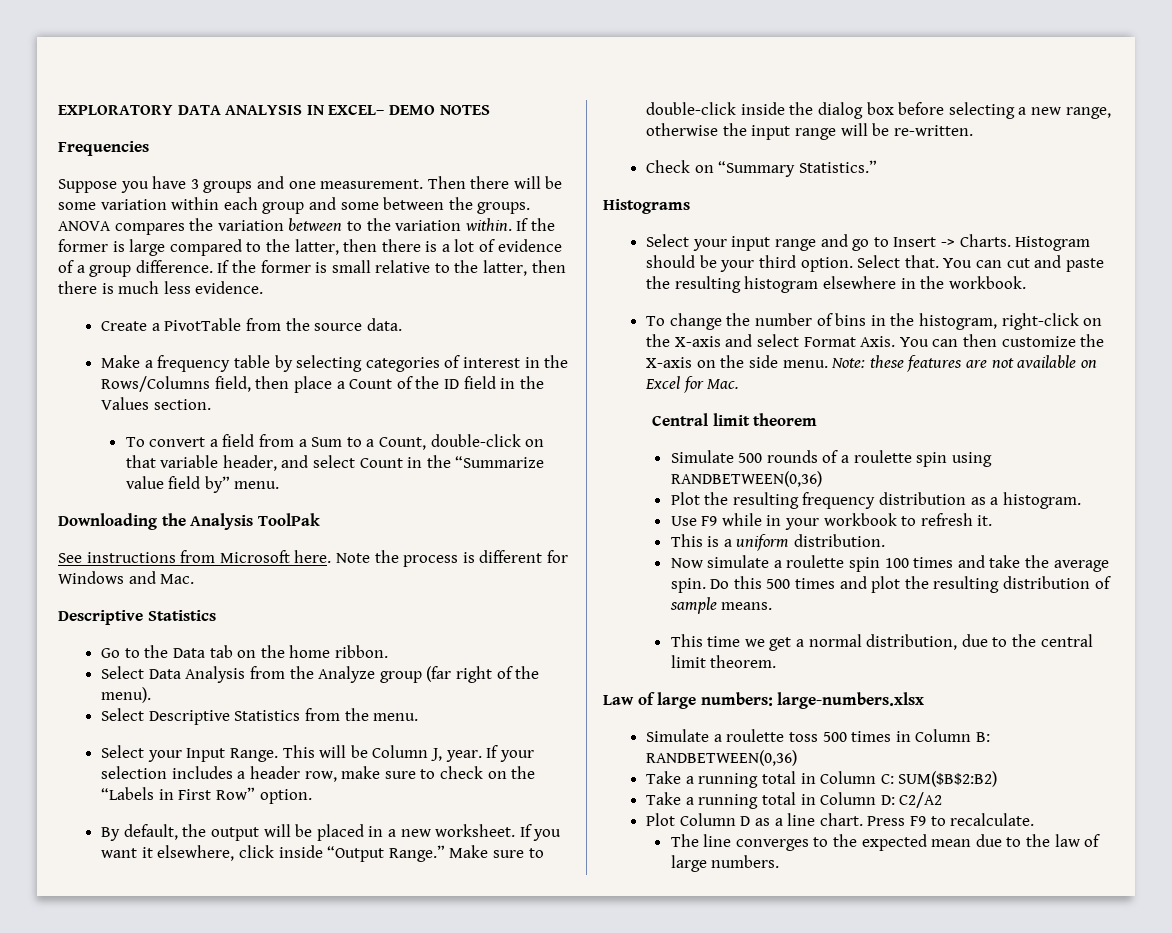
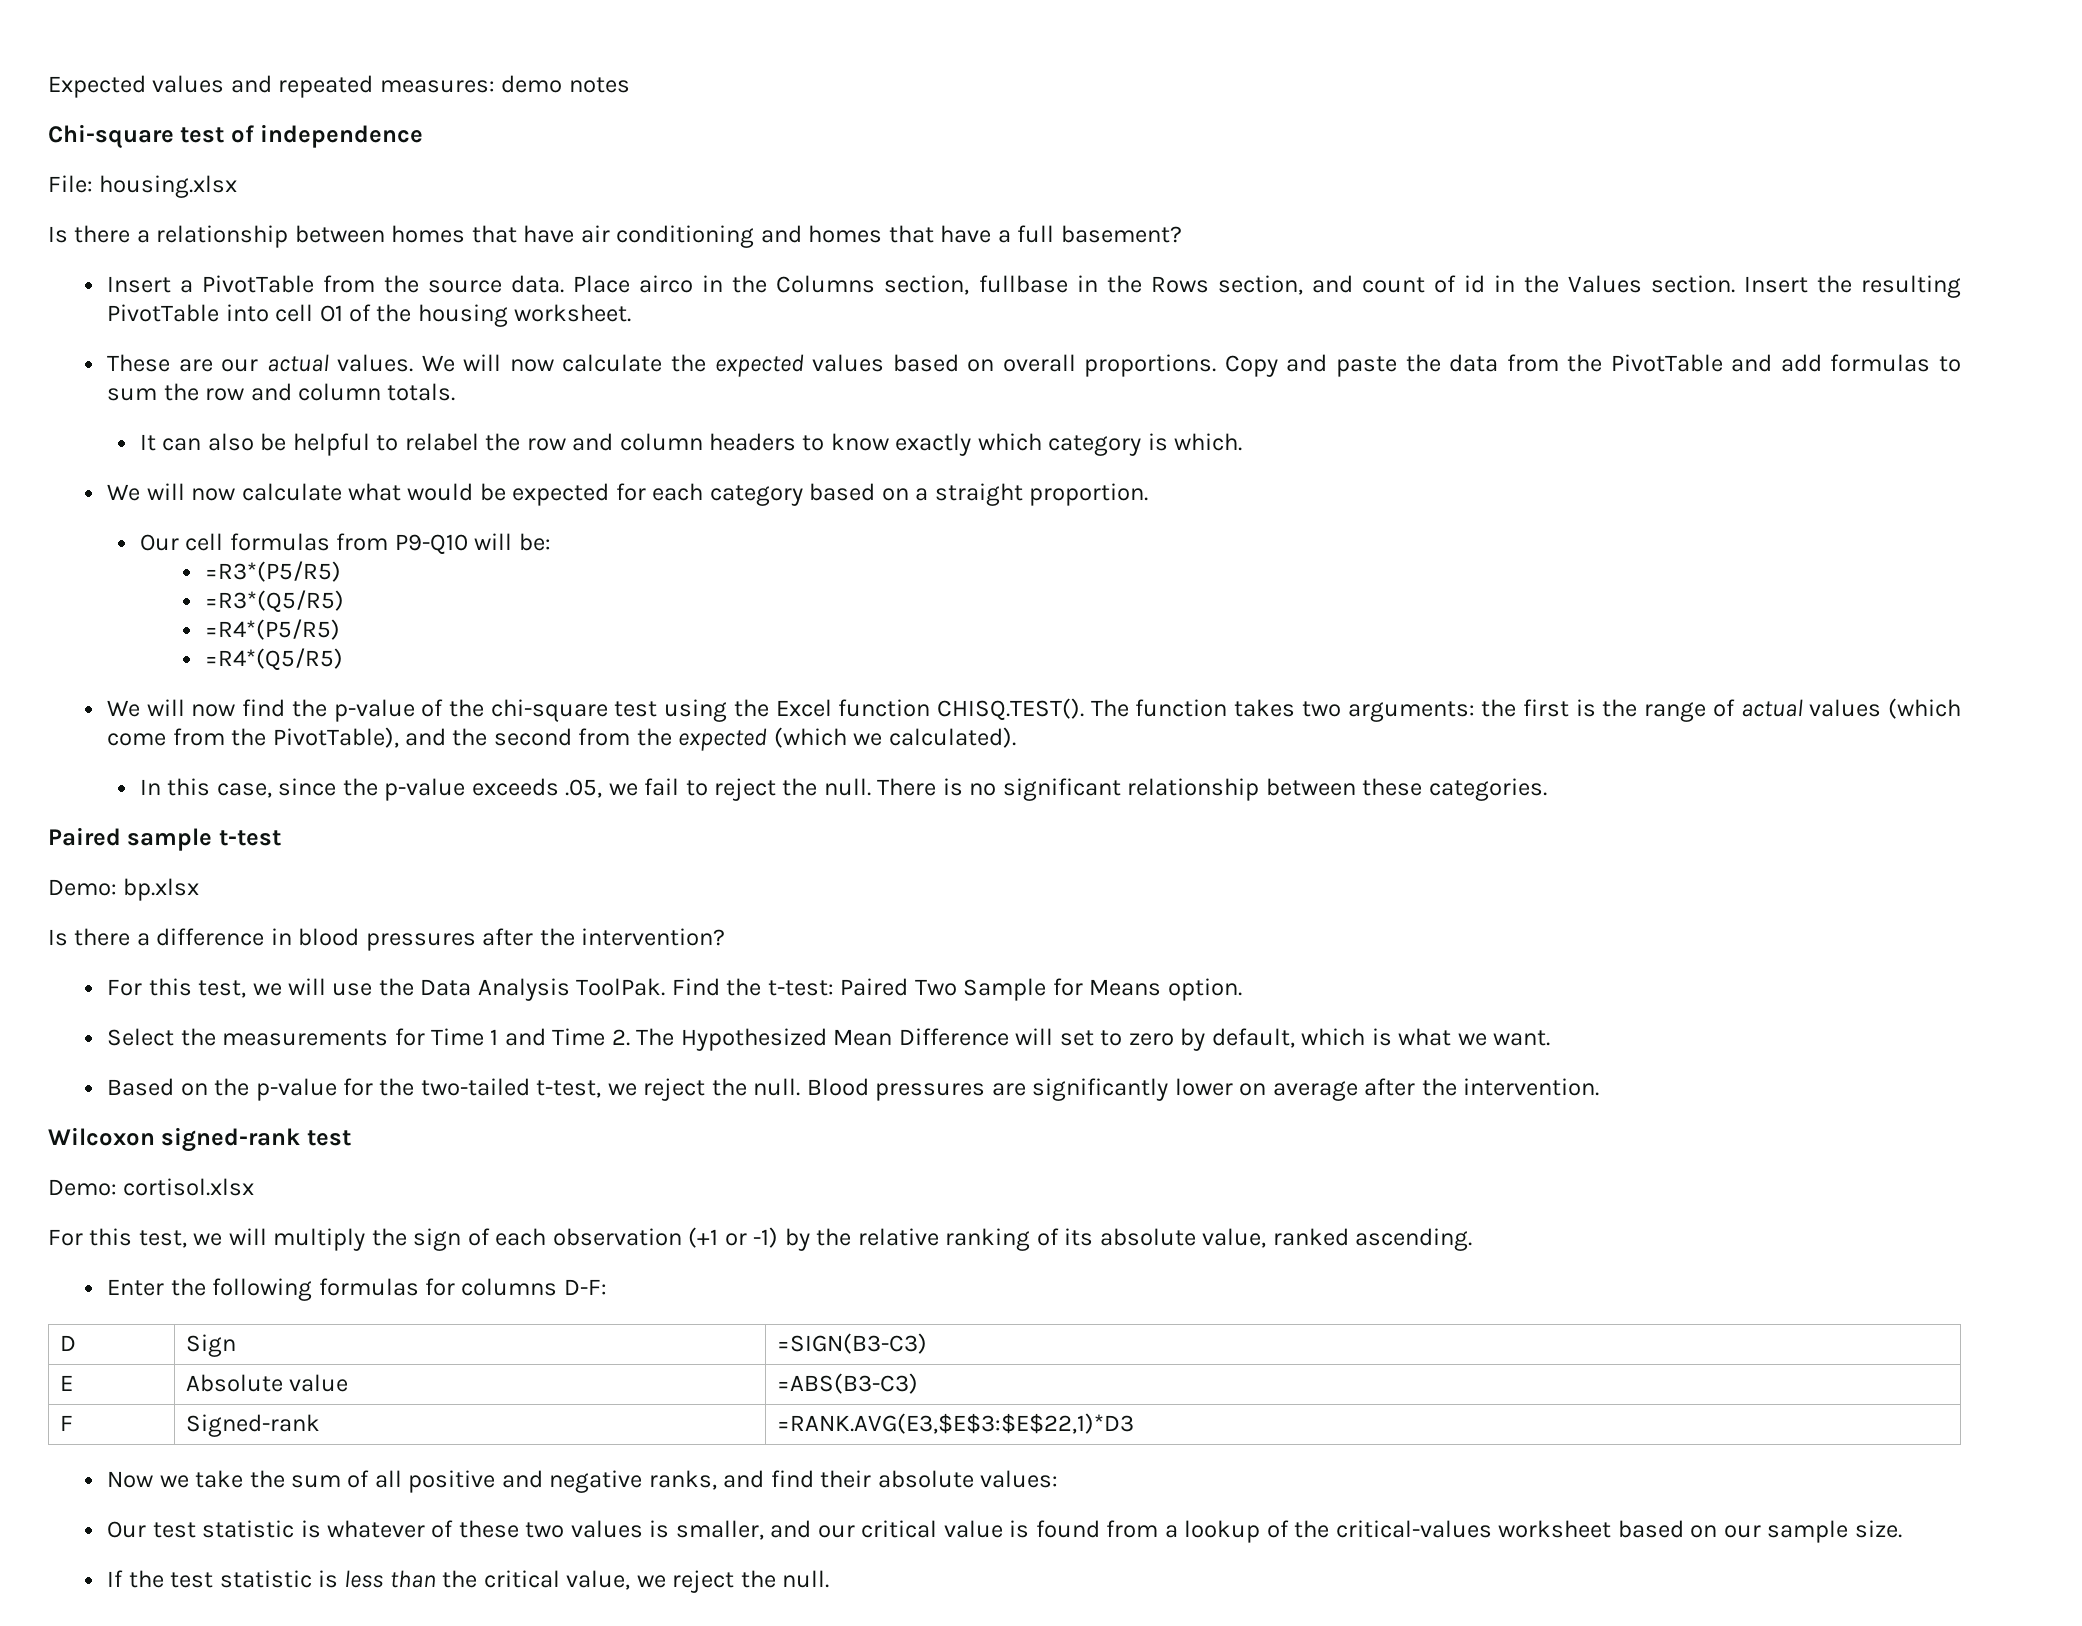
- EXPLORATORY DATA ANALYSIS IN EXCEL– DEMO NOTES
- Frequencies
- Suppose you have 3 groups and one measurement. Then there will be some variation within each group and some between the groups. ANOVA compares the variation between to the variation within. If the former is large compared to the latter, then there is a lot of evidence of a group difference. If the former is small relative to the latter, then there is much less evidence.
- Create a PivotTable from the source data.
- Make a frequency table by selecting categories of interest in the Rows/Columns field, then place a Count of the ID field in the Values section.
- To convert a field from a Sum to a Count, double-click on that variable header, and select Count in the “Summarize value field by” menu.
- Downloading the Analysis ToolPak
- See instructions from Microsoft here. Note the process is different for Windows and Mac.
- Descriptive Statistics
- Go to the Data tab on the home ribbon.
- Select Data Analysis from the Analyze group (far right of the menu).
- Select Descriptive Statistics from the menu.
- Select your Input Range. This will be Column J, year. If your selection includes a header row, make sure to check on the “Labels in First Row” option.
- By default, the output will be placed in a new worksheet. If you want it elsewhere, click inside “Output Range.” Make sure to double-click inside the dialog box before selecting a new range, otherwise the input range will be re-written.
- Check on “Summary Statistics.”
- Histograms
- Select your input range and go to Insert -> Charts. Histogram should be your third option. Select that. You can cut and paste the resulting histogram elsewhere in the workbook.
- To change the number of bins in the histogram, right-click on the X-axis and select Format Axis. You can then customize the X-axis on the side menu. Note: these features are not available on Excel for Mac.
- Central limit theorem
- Simulate 500 rounds of a roulette spin using RANDBETWEEN(0,36)
- Plot the resulting frequency distribution as a histogram.
- Use F9 while in your workbook to refresh it.
- This is a uniform distribution.
- Now simulate a roulette spin 100 times and take the average spin. Do this 500 times and plot the resulting distribution of sample means.
- This time we get a normal distribution, due to the central limit theorem.
- Law of large numbers: large-numbers.xlsx
- Simulate a roulette toss 500 times in Column B: RANDBETWEEN(0,36)
- Take a running total in Column C: SUM($B$2:B2)
- Take a running total in Column D: C2/A2
- Plot Column D as a line chart. Press F9 to recalculate.
- The line converges to the expected mean due to the law of large numbers.
+ Expected values and repeated measures: demo notes
+ Chi-square test of independence
+ File: housing.xlsx
+ Is there a relationship between homes that have air conditioning and homes that have a full basement?
+ Insert a PivotTable from the source data. Place airco in the Columns section, fullbase in the Rows section, and count of id in the Values section. Insert the resulting PivotTable into cell O1 of the housing worksheet.
+ These are our actual values. We will now calculate the expected values based on overall proportions. Copy and paste the data from the PivotTable and add formulas to sum the row and column totals.
+ It can also be helpful to relabel the row and column headers to know exactly which category is which.
+ We will now calculate what would be expected for each category based on a straight proportion.
+ Our cell formulas from P9-Q10 will be:
+ =R3*(P5/R5)
+ =R3*(Q5/R5)
+ =R4*(P5/R5)
+ =R4*(Q5/R5)
+ We will now find the p-value of the chi-square test using the Excel function CHISQ.TEST(). The function takes two arguments: the first is the range of actual values (which come from the PivotTable), and the second from the expected (which we calculated).
+ In this case, since the p-value exceeds .05, we fail to reject the null. There is no significant relationship between these categories.
+ Paired sample t-test
+ Demo: bp.xlsx
+ Is there a difference in blood pressures after the intervention?
+ For this test, we will use the Data Analysis ToolPak. Find the t-test: Paired Two Sample for Means option.
+ Select the measurements for Time 1 and Time 2. The Hypothesized Mean Difference will set to zero by default, which is what we want.
+ Based on the p-value for the two-tailed t-test, we reject the null. Blood pressures are significantly lower on average after the intervention.
+ Wilcoxon signed-rank test
+ Demo: cortisol.xlsx
+ For this test, we will multiply the sign of each observation (+1 or -1) by the relative ranking of its absolute value, ranked ascending.
+ Enter the following formulas for columns D-F:
+ D | Sign | =SIGN(B3-C3)
+ E | Absolute value | =ABS(B3-C3)
+ F | Signed-rank | =RANK.AVG(E3,$E$3:$E$22,1)*D3
+ Now we take the sum of all positive and negative ranks, and find their absolute values:
+ Our test statistic is whatever of these two values is smaller, and our critical value is found from a lookup of the critical-values worksheet based on our sample size.
+ If the test statistic is less than the critical value, we reject the null.

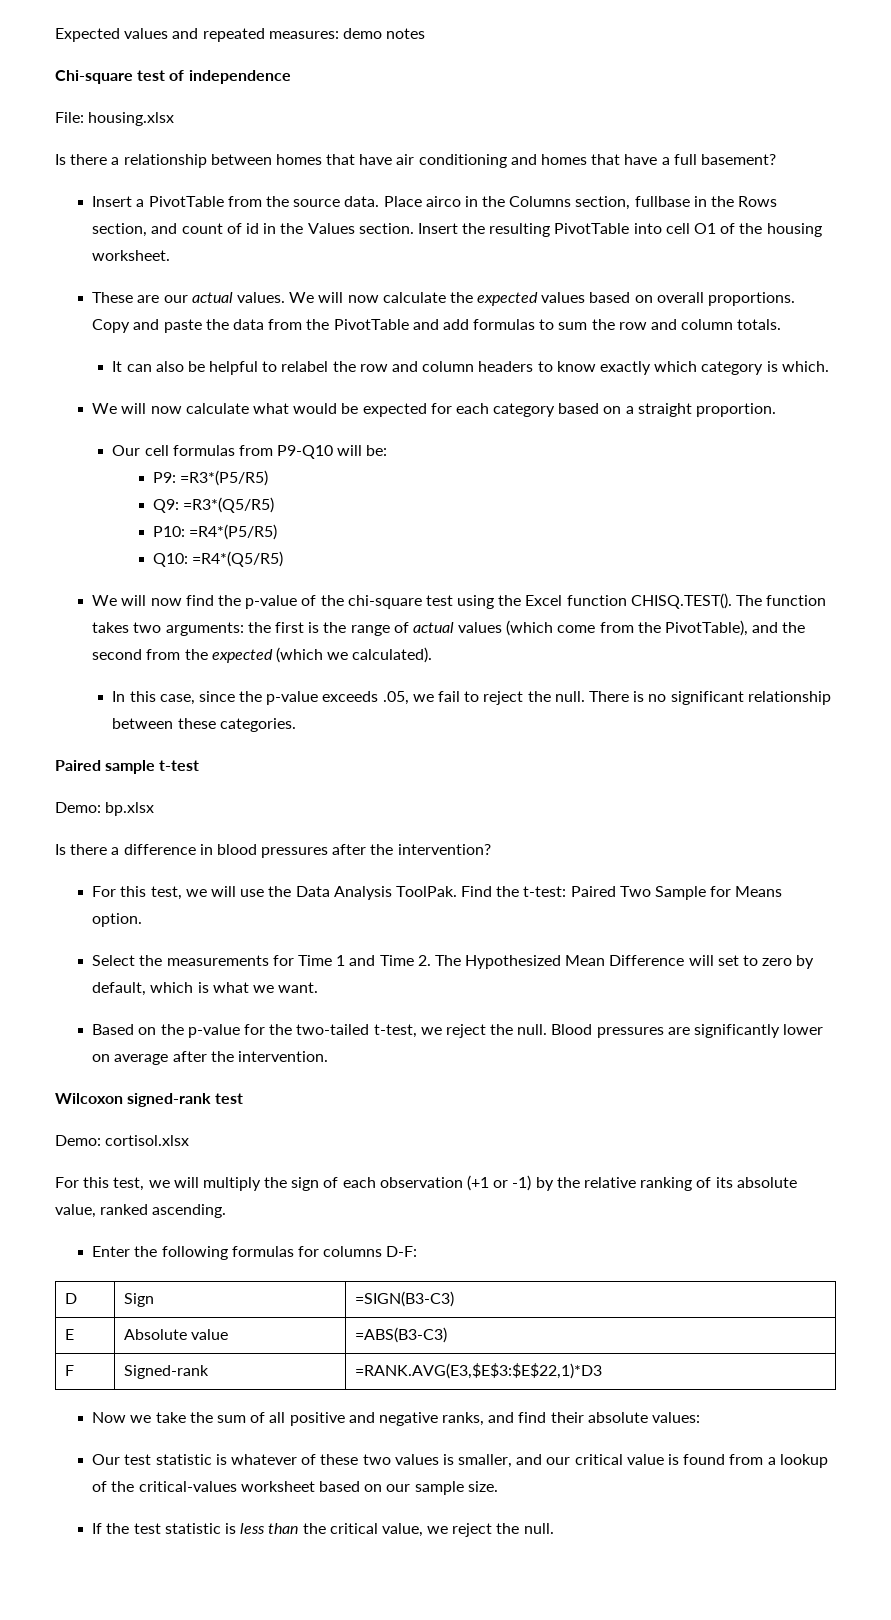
- =R3*(P5/R5)
+ P9: =R3*(P5/R5)
- =R3*(Q5/R5)
+ Q9: =R3*(Q5/R5)
- =R4*(P5/R5)
+ P10: =R4*(P5/R5)
- =R4*(Q5/R5)
+ Q10: =R4*(Q5/R5)

